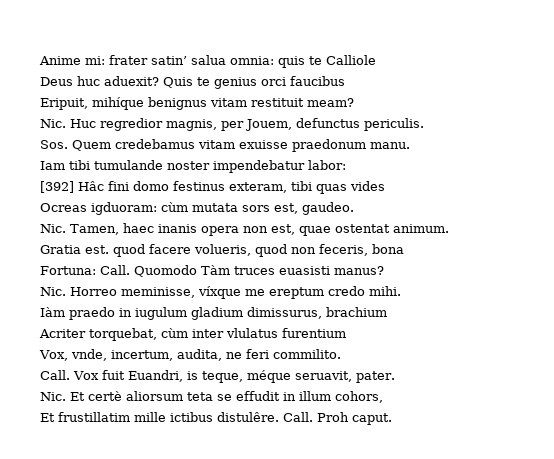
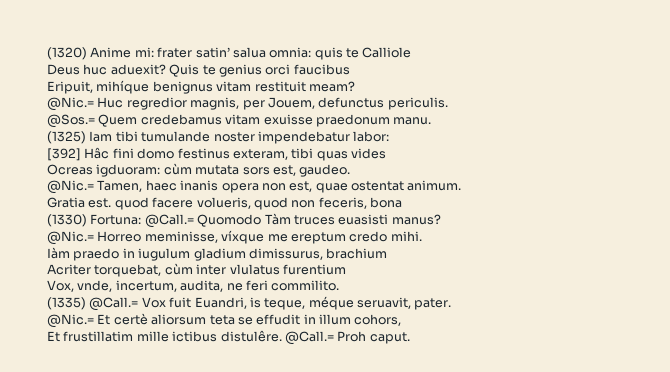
- Anime mi: frater satin’ salua omnia: quis te Calliole
+ (1320) Anime mi: frater satin’ salua omnia: quis te Calliole
- Nic. Huc regredior magnis, per Jouem, defunctus periculis.
+ @Nic.= Huc regredior magnis, per Jouem, defunctus periculis.
- Sos. Quem credebamus vitam exuisse praedonum manu.
+ @Sos.= Quem credebamus vitam exuisse praedonum manu.
- Iam tibi tumulande noster impendebatur labor:
+ (1325) Iam tibi tumulande noster impendebatur labor:
- Nic. Tamen, haec inanis opera non est, quae ostentat animum.
+ @Nic.= Tamen, haec inanis opera non est, quae ostentat animum.
- Fortuna: Call. Quomodo Tàm truces euasisti manus?
+ (1330) Fortuna: @Call.= Quomodo Tàm truces euasisti manus?
- Nic. Horreo meminisse, víxque me ereptum credo mihi.
+ @Nic.= Horreo meminisse, víxque me ereptum credo mihi.
- Call. Vox fuit Euandri, is teque, méque seruavit, pater.
+ (1335) @Call.= Vox fuit Euandri, is teque, méque seruavit, pater.
- Nic. Et certè aliorsum teta se effudit in illum cohors,
+ @Nic.= Et certè aliorsum teta se effudit in illum cohors,
- Call. Proh caput.
+ @Call.= Proh caput.

